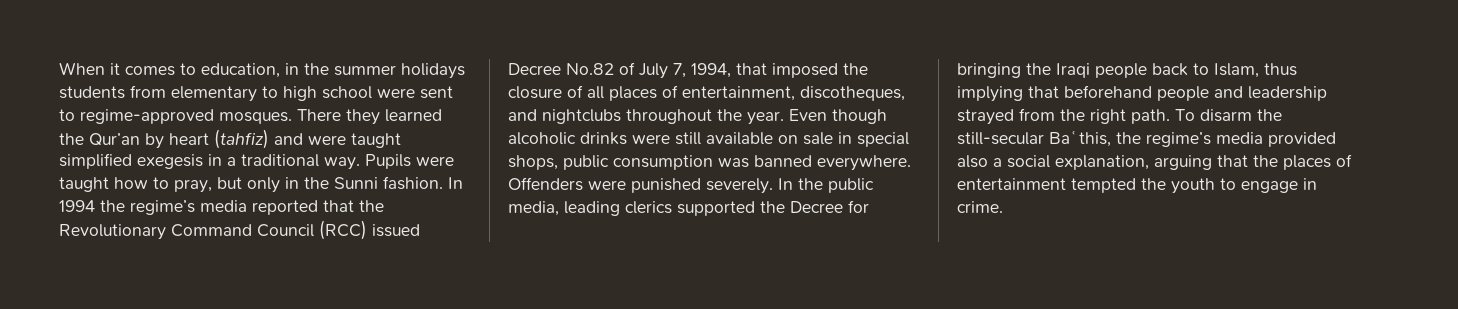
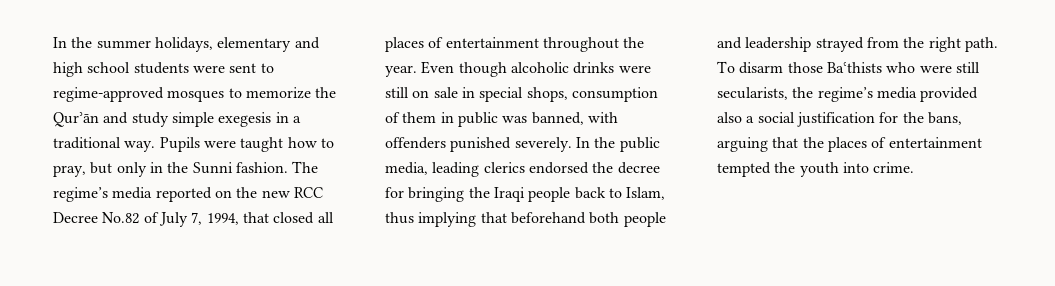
- When it comes to education, in the summer holidays students from elementary to high school were sent to regime-approved mosques. There they learned the Qur’an by heart (tahfiz) and were taught simplified exegesis in a traditional way.
+ In the summer holidays, elementary and high school students were sent to regime-approved mosques to memorize the Qurʾān and study simple exegesis in a traditional way.
- In 1994 the regime’s media reported that the Revolutionary Command Council (RCC) issued Decree No.82 of July 7, 1994, that imposed the closure of all places of entertainment, discotheques, and nightclubs throughout the year.
+ The regime’s media reported on the new RCC Decree No.82 of July 7, 1994, that closed all places of entertainment throughout the year.
- Even though alcoholic drinks were still available on sale in special shops, public consumption was banned everywhere. Offenders were punished severely.
+ Even though alcoholic drinks were still on sale in special shops, consumption of them in public was banned, with offenders punished severely.
- In the public media, leading clerics supported the Decree for bringing the Iraqi people back to Islam, thus implying that beforehand people and leadership strayed from the right path.
+ In the public media, leading clerics endorsed the decree for bringing the Iraqi people back to Islam, thus implying that beforehand both people and leadership strayed from the right path.
- To disarm the still-secular Baʿthis, the regime’s media provided also a social explanation, arguing that the places of entertainment tempted the youth to engage in crime.
+ To disarm those Baʿthists who were still secularists, the regime’s media provided also a social justification for the bans, arguing that the places of entertainment tempted the youth into crime.

